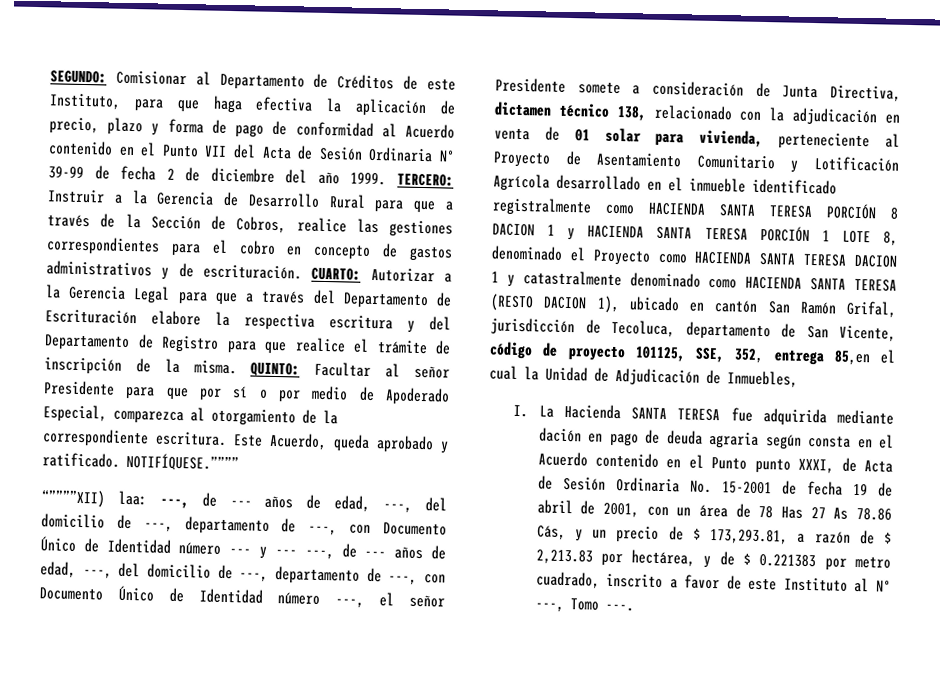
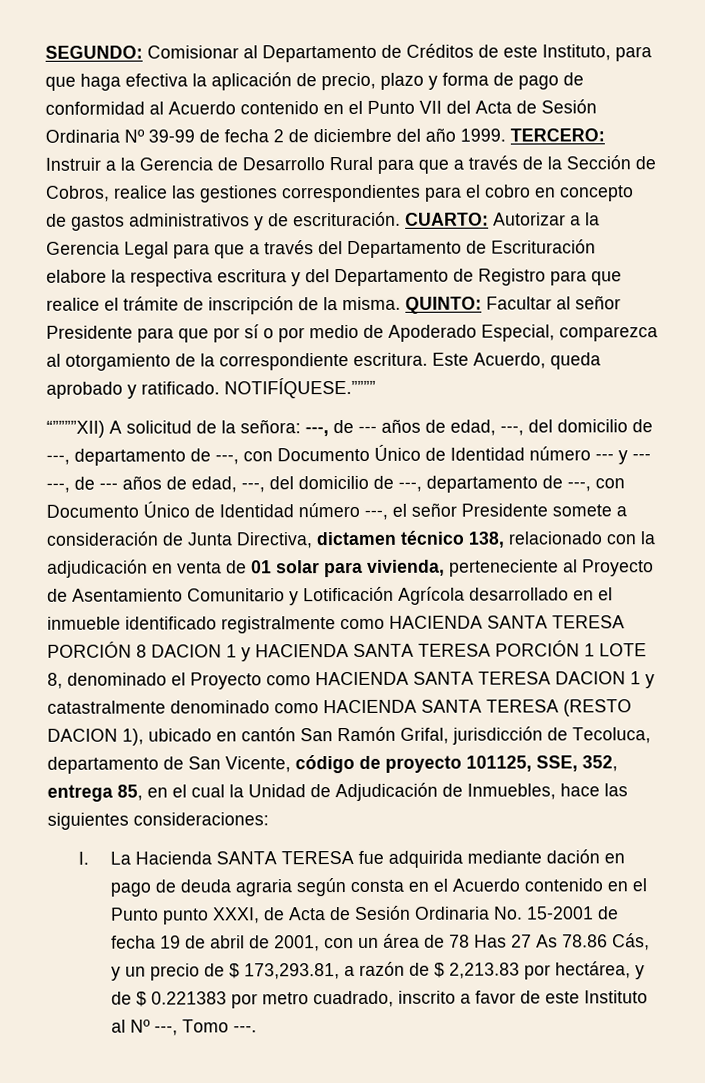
- “””””XII) laa:
+ “””””XII) A solicitud de la señora:
- ---, de --- años de edad, ---, del domicilio de ---, departamento de ---, con Documento Único de Identidad número --- y --- ---, de --- años de edad, ---, del domicilio de ---, departamento de ---, con Documento Único de Identidad número ---, el señor Presidente somete a consideración de Junta Directiva, dictamen técnico 138, relacionado con la adjudicación en venta de 01 solar para vivienda, perteneciente al Proyecto de Asentamiento Comunitario y Lotificación Agrícola desarrollado en el inmueble identificado registralmente como HACIENDA SANTA TERESA PORCIÓN 8 DACION 1 y HACIENDA SANTA TERESA PORCIÓN 1 LOTE 8, denominado el Proyecto como HACIENDA SANTA TERESA DACION 1 y catastralmente denominado como HACIENDA SANTA TERESA (RESTO DACION 1), ubicado en cantón San Ramón Grifal, jurisdicción de Tecoluca, departamento de San Vicente, código de proyecto 101125, SSE, 352, entrega 85,en el cual la Unidad de Adjudicación de Inmuebles,
+ ---, de --- años de edad, ---, del domicilio de ---, departamento de ---, con Documento Único de Identidad número --- y --- ---, de --- años de edad, ---, del domicilio de ---, departamento de ---, con Documento Único de Identidad número ---, el señor Presidente somete a consideración de Junta Directiva, dictamen técnico 138, relacionado con la adjudicación en venta de 01 solar para vivienda, perteneciente al Proyecto de Asentamiento Comunitario y Lotificación Agrícola desarrollado en el inmueble identificado registralmente como HACIENDA SANTA TERESA PORCIÓN 8 DACION 1 y HACIENDA SANTA TERESA PORCIÓN 1 LOTE 8, denominado el Proyecto como HACIENDA SANTA TERESA DACION 1 y catastralmente denominado como HACIENDA SANTA TERESA (RESTO DACION 1), ubicado en cantón San Ramón Grifal, jurisdicción de Tecoluca, departamento de San Vicente, código de proyecto 101125, SSE, 352, entrega 85, en el cual la Unidad de Adjudicación de Inmuebles, hace las siguientes consideraciones:

